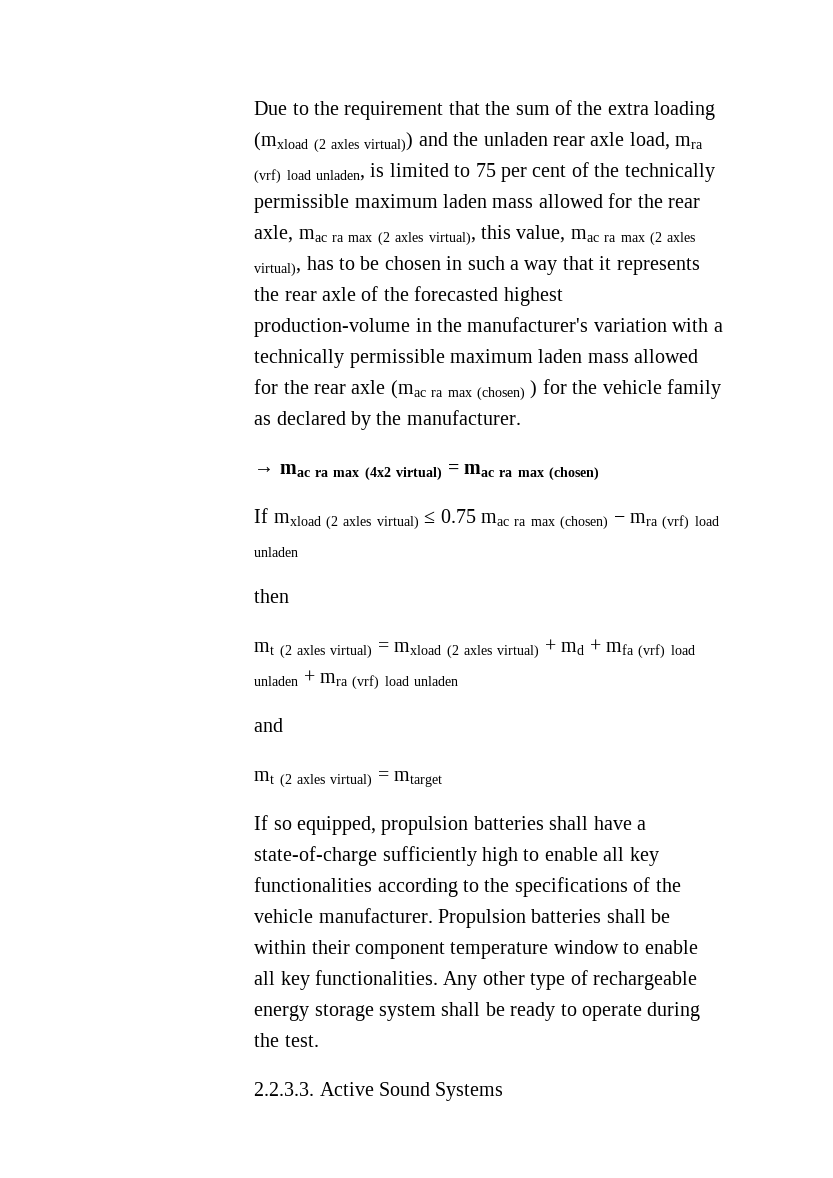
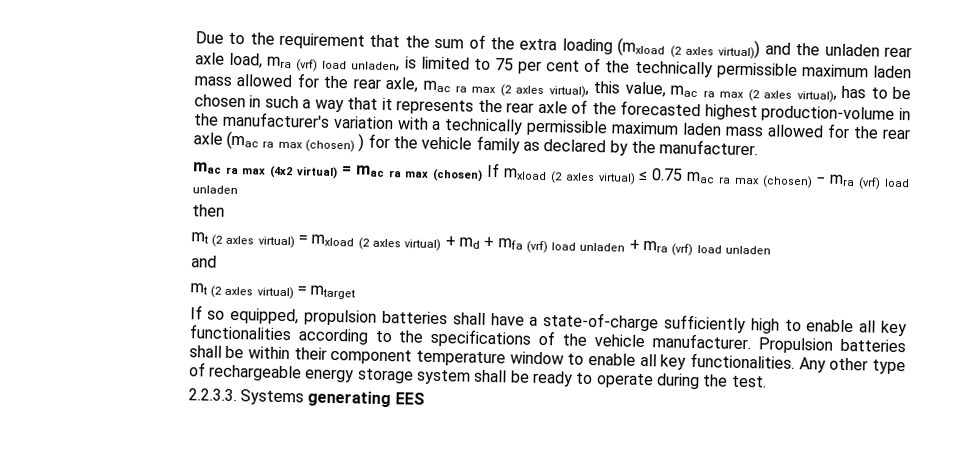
- → mac ra max (4x2 virtual) = mac ra max (chosen)
- If mxload (2 axles virtual) ≤ 0.75 mac ra max (chosen) − mra (vrf) load unladen
+ mac ra max (4x2 virtual) = mac ra max (chosen) If mxload (2 axles virtual) ≤ 0.75 mac ra max (chosen) − mra (vrf) load unladen
- 2.2.3.3. Active Sound Systems
+ 2.2.3.3. Systems generating EES

